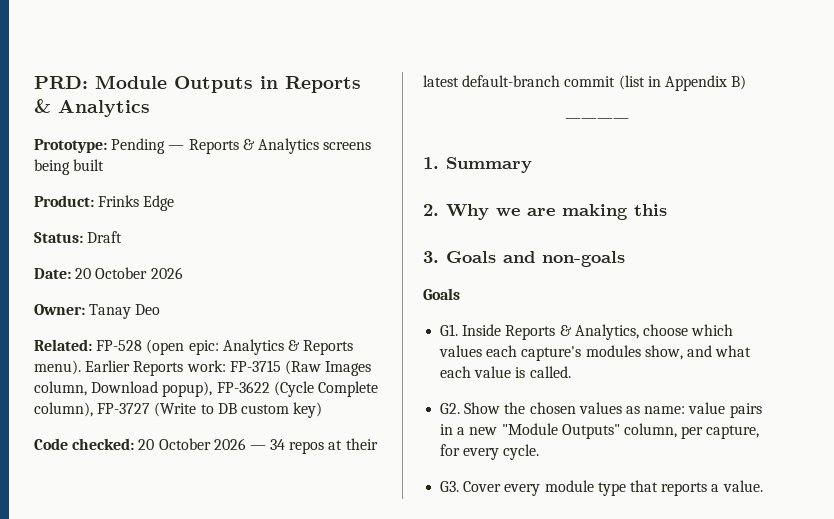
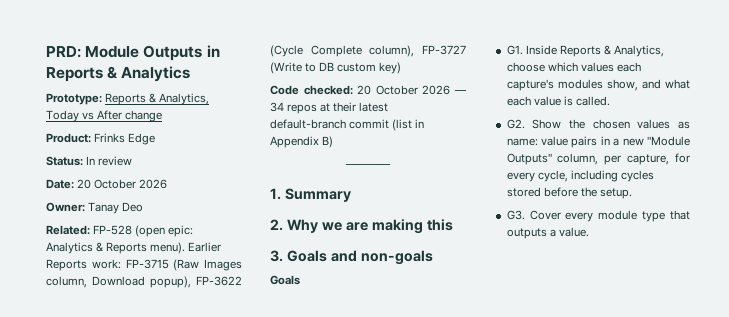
- Prototype: Pending — Reports & Analytics screens being built
+ Prototype: Reports & Analytics, Today vs After change
- Status: Draft
+ Status: In review
- G2. Show the chosen values as name: value pairs in a new "Module Outputs" column, per capture, for every cycle.
+ G2. Show the chosen values as name: value pairs in a new "Module Outputs" column, per capture, for every cycle, including cycles stored before the setup.
- G3. Cover every module type that reports a value.
+ G3. Cover every module type that outputs a value.

